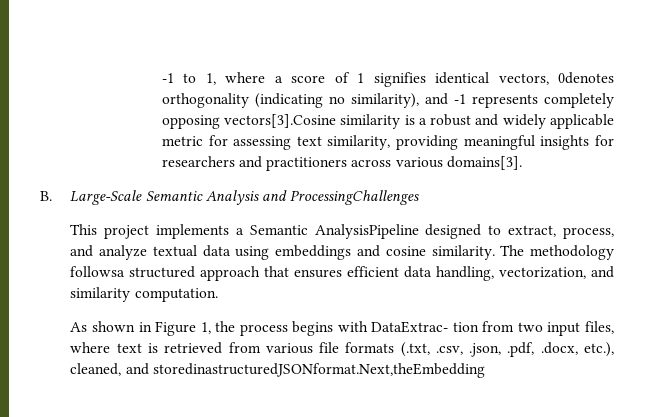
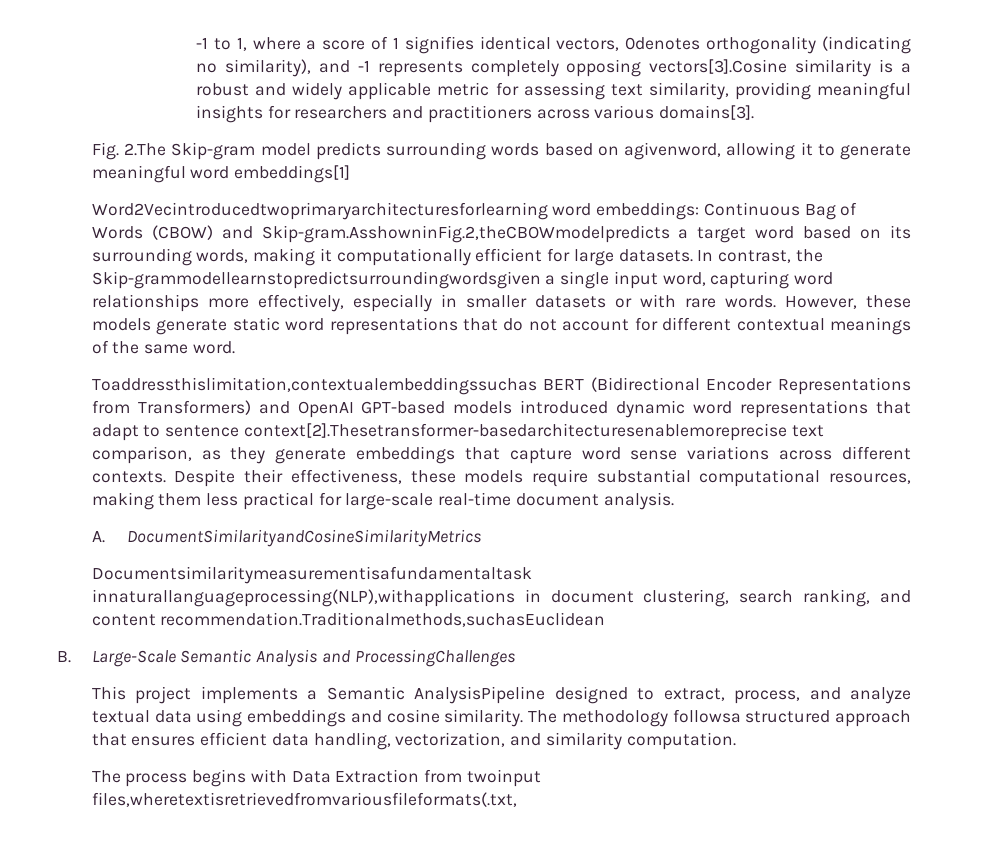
+ Fig. 2.The Skip-gram model predicts surrounding words based on agivenword, allowing it to generate meaningful word embeddings[1]
+ Word2Vecintroducedtwoprimaryarchitecturesforlearning word embeddings: Continuous Bag of Words (CBOW) and Skip-gram.AsshowninFig.2,theCBOWmodelpredicts a target word based on its surrounding words, making it computationally efficient for large datasets. In contrast, the Skip-grammodellearnstopredictsurroundingwordsgiven a single input word, capturing word relationships more effectively, especially in smaller datasets or with rare words. However, these models generate static word representations that do not account for different contextual meanings of the same word.
+ Toaddressthislimitation,contextualembeddingssuchas BERT (Bidirectional Encoder Representations from Transformers) and OpenAI GPT-based models introduced dynamic word representations that adapt to sentence context[2].Thesetransformer-basedarchitecturesenablemoreprecise text comparison, as they generate embeddings that capture word sense variations across different contexts. Despite their effectiveness, these models require substantial computational resources, making them less practical for large-scale real-time document analysis.
+ A. DocumentSimilarityandCosineSimilarityMetrics
+ Documentsimilaritymeasurementisafundamentaltask innaturallanguageprocessing(NLP),withapplications in document clustering, search ranking, and content recommendation.Traditionalmethods,suchasEuclidean
- As shown in Figure 1, the process begins with DataExtrac- tion from two input files, where text is retrieved from various file formats (.txt, .csv, .json, .pdf, .docx, etc.), cleaned, and storedinastructuredJSONformat.Next,theEmbedding
+ The process begins with Data Extraction from twoinput files,wheretextisretrievedfromvariousfileformats(.txt,

